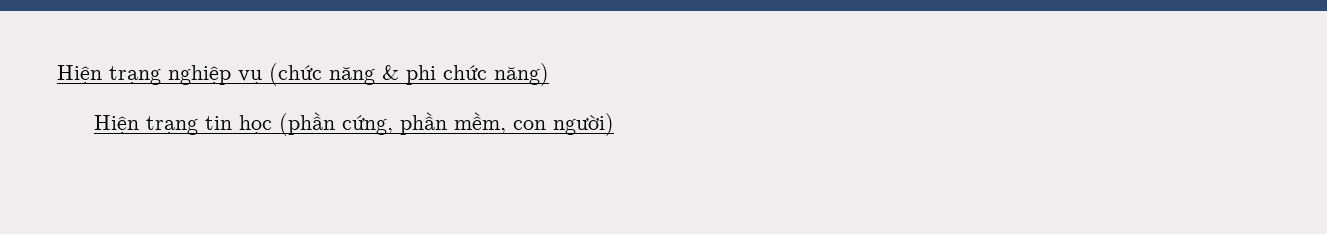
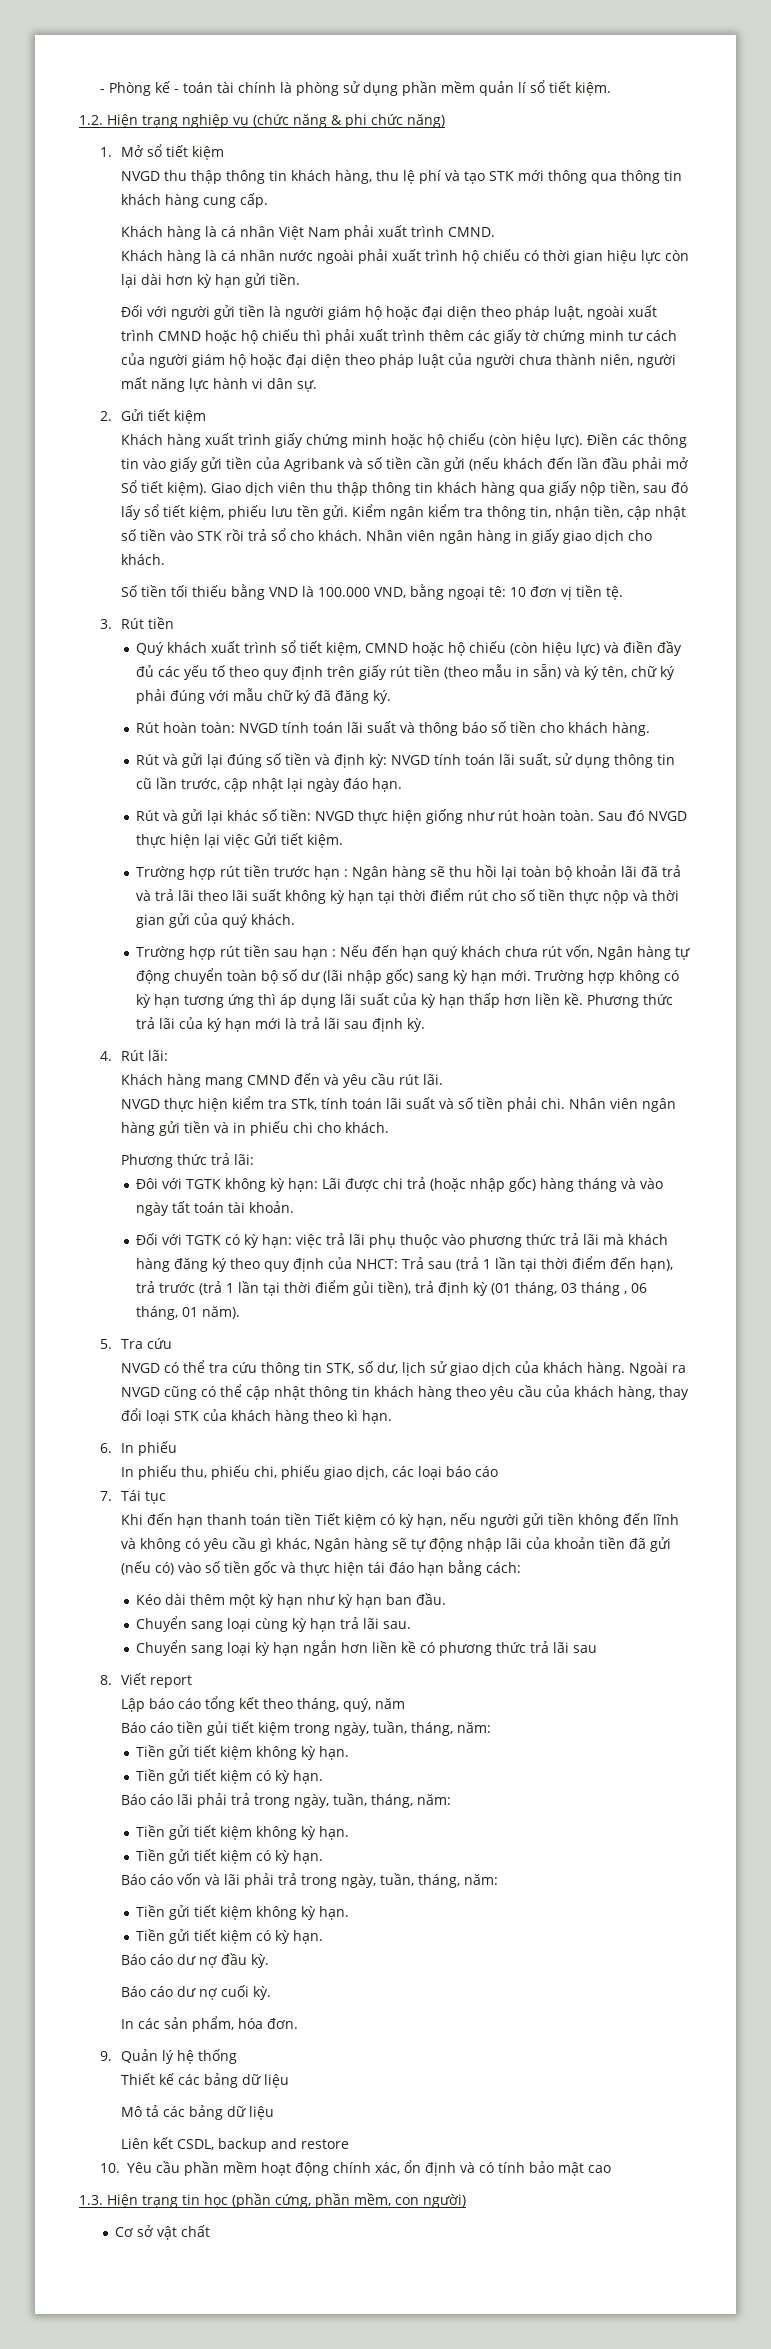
- Hiện trạng nghiệp vụ (chức năng & phi chức năng)
+ - Phòng kế - toán tài chính là phòng sử dụng phần mềm quản lí sổ tiết kiệm.
+ 1.2. Hiện trạng nghiệp vụ (chức năng & phi chức năng)
- Hiện trạng tin học (phần cứng, phần mềm, con người)
+ 1. Mở sổ tiết kiệm
+ NVGD thu thập thông tin khách hàng, thu lệ phí và tạo STK mới thông qua thông tin khách hàng cung cấp.
+ Khách hàng là cá nhân Việt Nam phải xuất trình CMND.
+ Khách hàng là cá nhân nước ngoài phải xuất trình hộ chiếu có thời gian hiệu lực còn lại dài hơn kỳ hạn gửi tiền.
+ Đối với người gửi tiền là người giám hộ hoặc đại diện theo pháp luật, ngoài xuất trình CMND hoặc hộ chiếu thì phải xuất trình thêm các giấy tờ chứng minh tư cách của người giám hộ hoặc đại diện theo pháp luật của người chưa thành niên, người mất năng lực hành vi dân sự.
+ 2. Gửi tiết kiệm
+ Khách hàng xuất trình giấy chứng minh hoặc hộ chiếu (còn hiệu lực). Điền các thông tin vào giấy gửi tiền của Agribank và số tiền cần gửi (nếu khách đến lần đầu phải mở Sổ tiết kiệm). Giao dịch viên thu thập thông tin khách hàng qua giấy nộp tiền, sau đó lấy sổ tiết kiệm, phiếu lưu tền gửi. Kiểm ngân kiểm tra thông tin, nhận tiền, cập nhật số tiền vào STK rồi trả sổ cho khách. Nhân viên ngân hàng in giấy giao dịch cho khách.
+ Số tiền tối thiếu bằng VND là 100.000 VND, bằng ngoại tê: 10 đơn vị tiền tệ.
+ 3. Rút tiền
+ Quý khách xuất trình sổ tiết kiệm, CMND hoặc hộ chiếu (còn hiệu lực) và điền đầy đủ các yếu tố theo quy định trên giấy rút tiền (theo mẫu in sẵn) và ký tên, chữ ký phải đúng với mẫu chữ ký đã đăng ký.
+ Rút hoàn toàn: NVGD tính toán lãi suất và thông báo số tiền cho khách hàng.
+ Rút và gửi lại đúng số tiền và định kỳ: NVGD tính toán lãi suất, sử dụng thông tin cũ lần trước, cập nhật lại ngày đáo hạn.
+ Rút và gửi lại khác số tiền: NVGD thực hiện giống như rút hoàn toàn. Sau đó NVGD thực hiện lại việc Gửi tiết kiệm.
+ Trường hợp rút tiền trước hạn : Ngân hàng sẽ thu hồi lại toàn bộ khoản lãi đã trả và trả lãi theo lãi suất không kỳ hạn tại thời điểm rút cho số tiền thực nộp và thời gian gửi của quý khách.
+ Trường hợp rút tiền sau hạn : Nếu đến hạn quý khách chưa rút vốn, Ngân hàng tự động chuyển toàn bộ số dư (lãi nhập gốc) sang kỳ hạn mới. Trường hợp không có kỳ hạn tương ứng thì áp dụng lãi suất của kỳ hạn thấp hơn liền kề. Phương thức trả lãi của ký hạn mới là trả lãi sau định kỳ.
+ 4. Rút lãi:
+ Khách hàng mang CMND đến và yêu cầu rút lãi.
+ NVGD thực hiện kiểm tra STk, tính toán lãi suất và số tiền phải chi. Nhân viên ngân hàng gửi tiền và in phiếu chi cho khách.
+ Phương thức trả lãi:
+ Đôi với TGTK không kỳ hạn: Lãi được chi trả (hoặc nhập gốc) hàng tháng và vào ngày tất toán tài khoản.
+ Đối với TGTK có kỳ hạn: việc trả lãi phụ thuộc vào phương thức trả lãi mà khách hàng đăng ký theo quy định của NHCT: Trả sau (trả 1 lần tại thời điểm đến hạn), trả trước (trả 1 lần tại thời điểm gủi tiền), trả định kỳ (01 tháng, 03 tháng , 06 tháng, 01 năm).
+ 5. Tra cứu
+ NVGD có thể tra cứu thông tin STK, số dư, lịch sử giao dịch của khách hàng. Ngoài ra NVGD cũng có thể cập nhật thông tin khách hàng theo yêu cầu của khách hàng, thay đổi loại STK của khách hàng theo kì hạn.
+ 6. In phiếu
+ In phiếu thu, phiếu chi, phiếu giao dịch, các loại báo cáo
+ 7. Tái tục
+ Khi đến hạn thanh toán tiền Tiết kiệm có kỳ hạn, nếu người gửi tiền không đến lĩnh và không có yêu cầu gì khác, Ngân hàng sẽ tự động nhập lãi của khoản tiền đã gửi (nếu có) vào số tiền gốc và thực hiện tái đáo hạn bằng cách:
+ Kéo dài thêm một kỳ hạn như kỳ hạn ban đầu.
+ Chuyển sang loại cùng kỳ hạn trả lãi sau.
+ Chuyển sang loại kỳ hạn ngắn hơn liền kề có phương thức trả lãi sau
+ 8. Viết report
+ Lập báo cáo tổng kết theo tháng, quý, năm
+ Báo cáo tiền gủi tiết kiệm trong ngày, tuần, tháng, năm:
+ Tiền gửi tiết kiệm không kỳ hạn.
+ Tiền gửi tiết kiệm có kỳ hạn.
+ Báo cáo lãi phải trả trong ngày, tuần, tháng, năm:
+ Tiền gửi tiết kiệm không kỳ hạn.
+ Tiền gửi tiết kiệm có kỳ hạn.
+ Báo cáo vốn và lãi phải trả trong ngày, tuần, tháng, năm:
+ Tiền gửi tiết kiệm không kỳ hạn.
+ Tiền gửi tiết kiệm có kỳ hạn.
+ Báo cáo dư nợ đầu kỳ.
+ Báo cáo dư nợ cuối kỳ.
+ In các sản phẩm, hóa đơn.
+ 9. Quản lý hệ thống
+ Thiết kế các bảng dữ liệu
+ Mô tả các bảng dữ liệu
+ Liên kết CSDL, backup and restore
+ 10. Yêu cầu phần mềm hoạt động chính xác, ổn định và có tính bảo mật cao
+ 1.3. Hiện trạng tin học (phần cứng, phần mềm, con người)
+ Cơ sở vật chất

